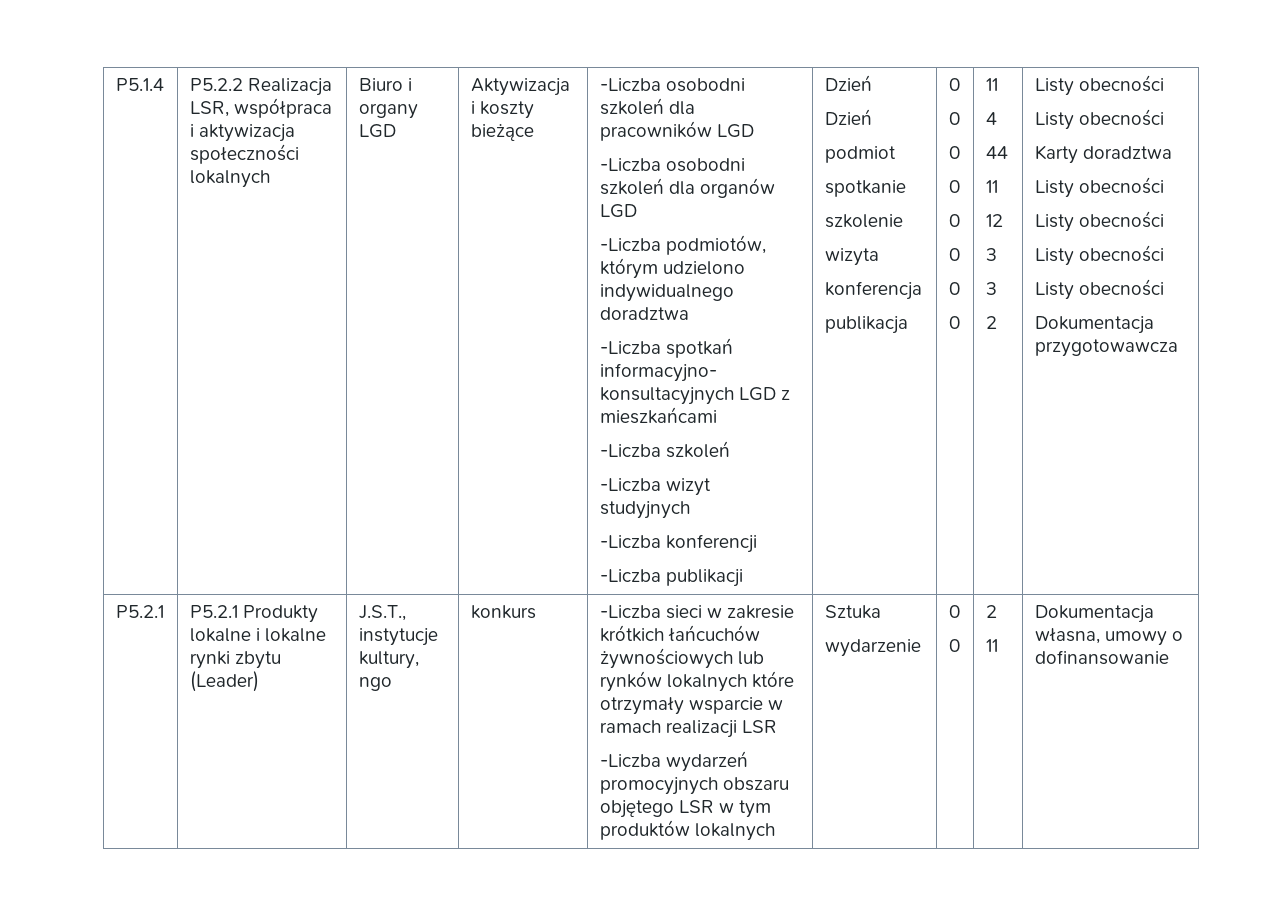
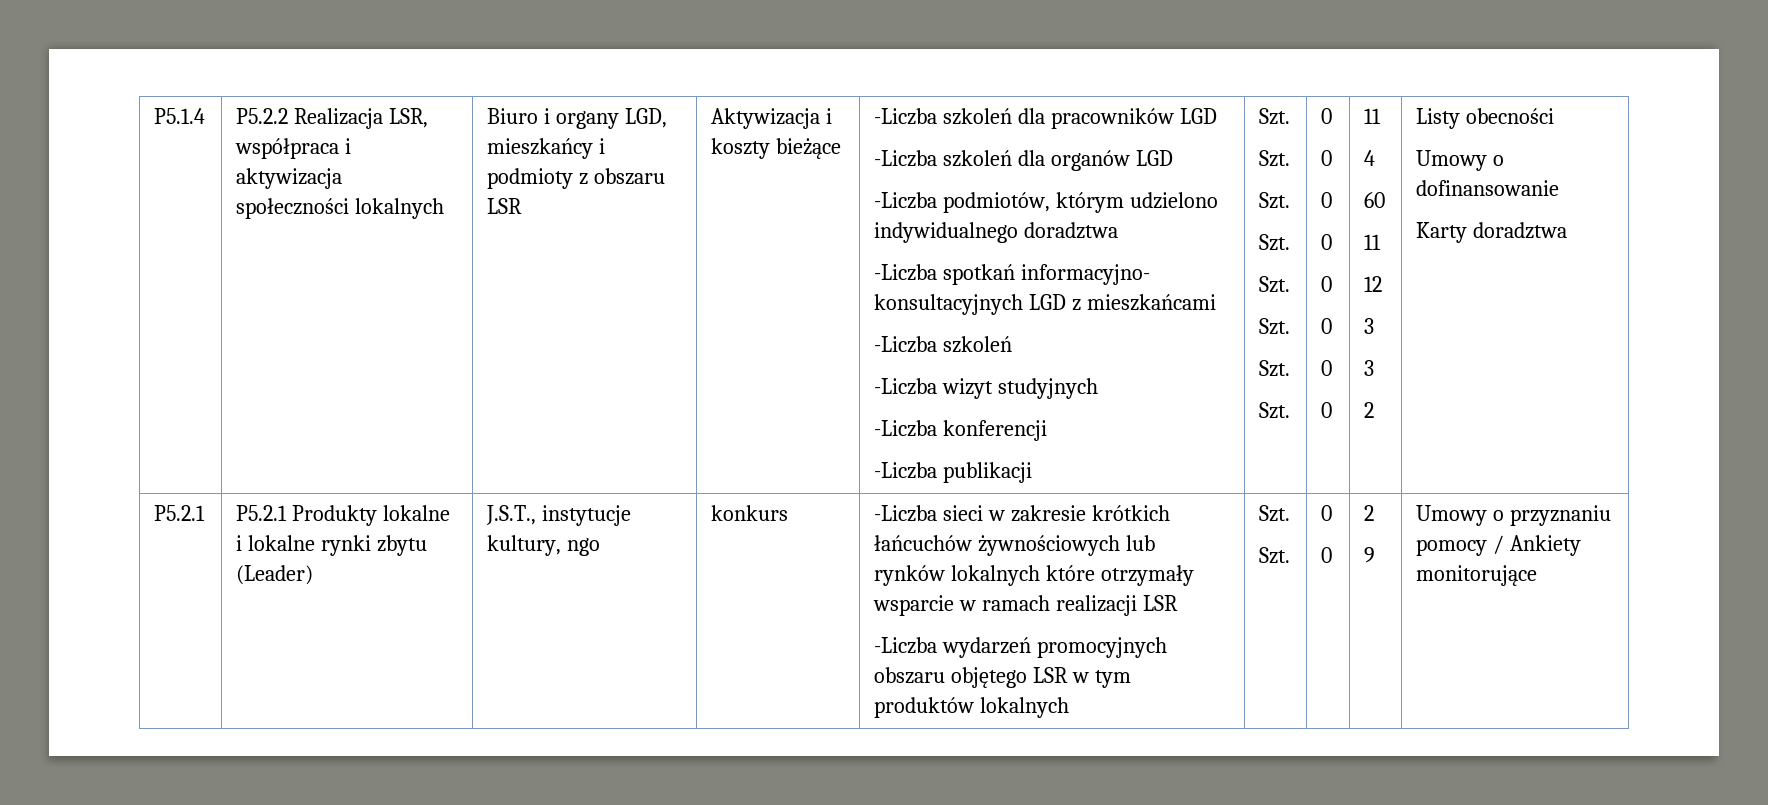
- Biuro i organy LGD
+ Biuro i organy LGD, mieszkańcy i podmioty z obszaru LSR
- -Liczba osobodni szkoleń dla pracowników LGD
+ -Liczba szkoleń dla pracowników LGD
- -Liczba osobodni szkoleń dla organów LGD
+ -Liczba szkoleń dla organów LGD
- -Liczba publikacji | Dzień
- Dzień
- podmiot
- spotkanie
- szkolenie
- wizyta
- konferencja
- publikacja
+ -Liczba publikacji | Szt.
+ Szt.
+ Szt.
+ Szt.
+ Szt.
+ Szt.
+ Szt.
+ Szt.
- 44
+ 60
  2 | Listy obecności
- Listy obecności
+ Umowy o dofinansowanie
  Karty doradztwa
- Listy obecności
- Listy obecności
- Listy obecności
- Listy obecności
- Dokumentacja przygotowawcza
- -Liczba wydarzeń promocyjnych obszaru objętego LSR w tym produktów lokalnych | Sztuka
- wydarzenie
+ -Liczba wydarzeń promocyjnych obszaru objętego LSR w tym produktów lokalnych | Szt.
+ Szt.
- 11 | Dokumentacja własna, umowy o dofinansowanie
+ 9 | Umowy o przyznaniu pomocy / Ankiety monitorujące

